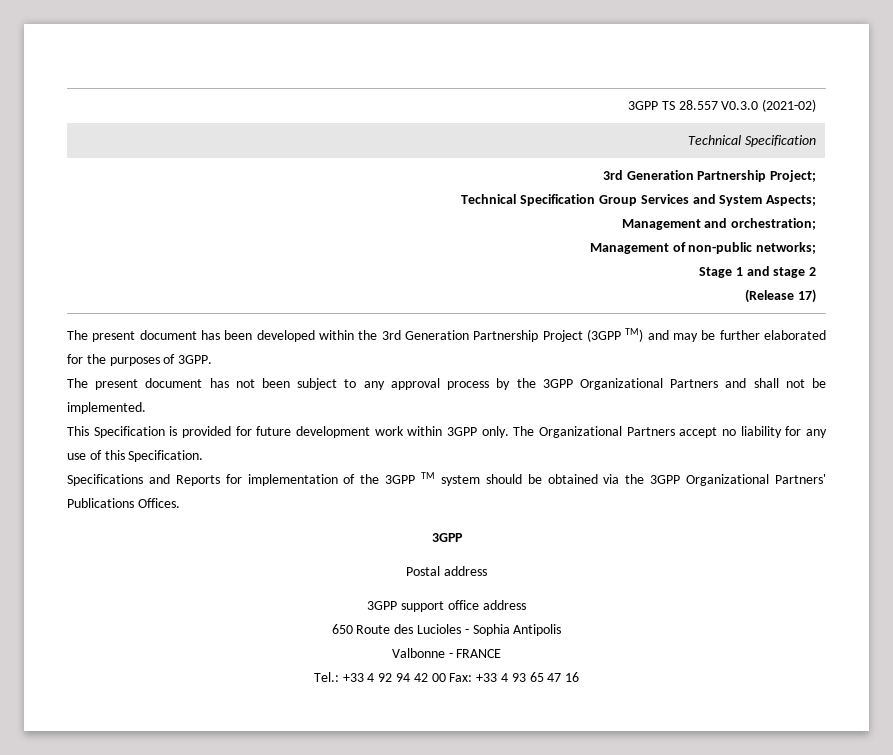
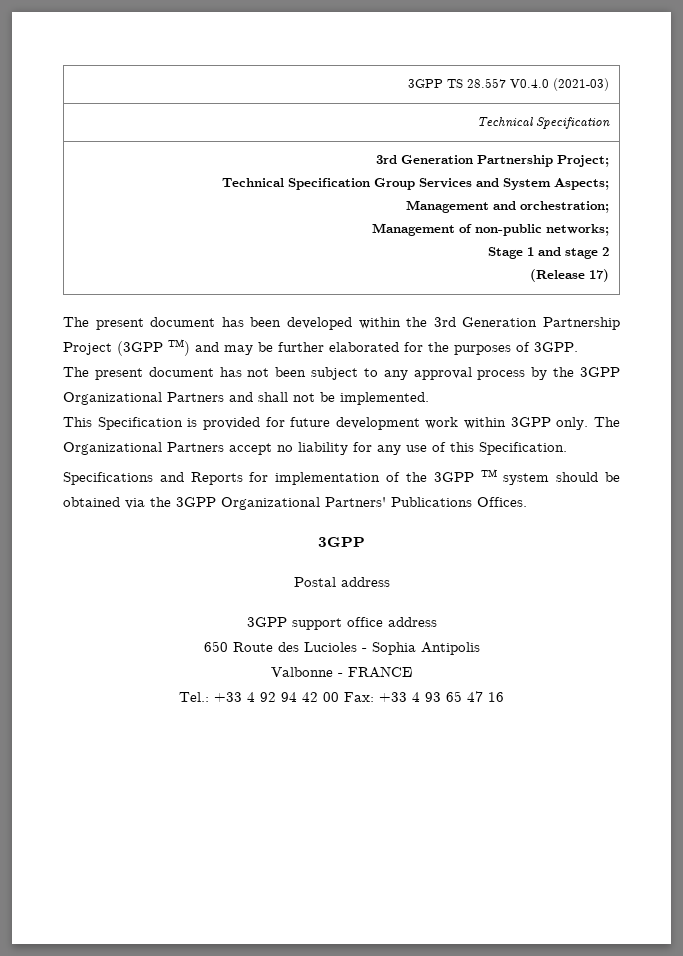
- 3GPP TS 28.557 V0.3.0 (2021-02)
+ 3GPP TS 28.557 V0.4.0 (2021-03)

